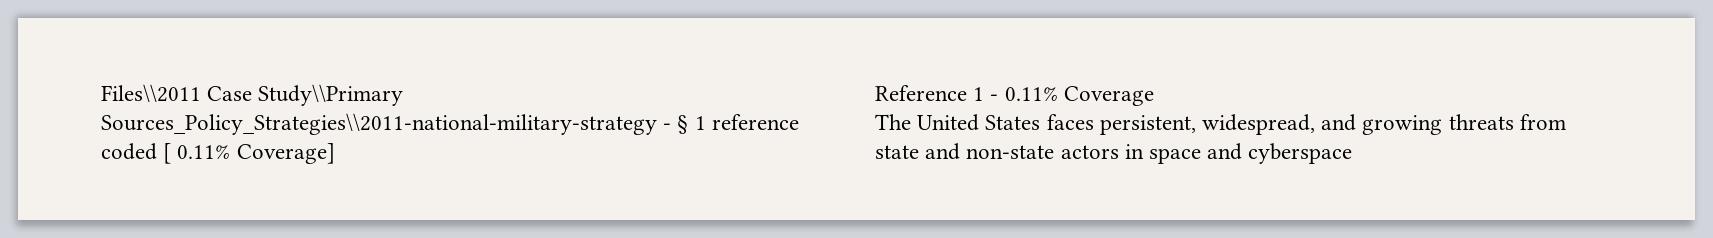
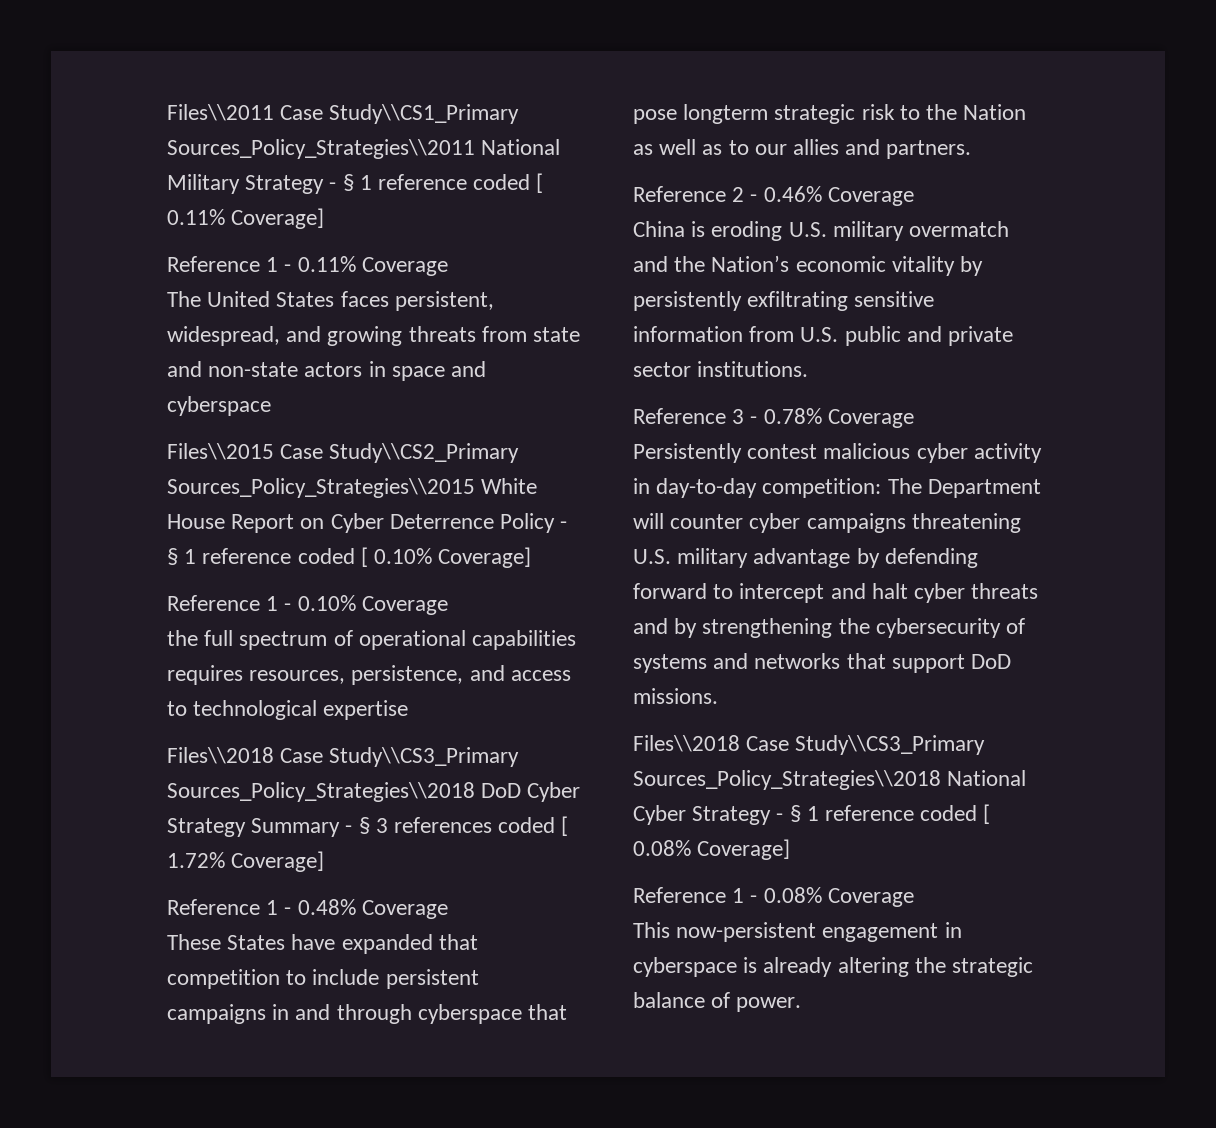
- Files\\2011 Case Study\\Primary Sources_Policy_Strategies\\2011-national-military-strategy - § 1 reference coded [ 0.11% Coverage]
+ Files\\2011 Case Study\\CS1_Primary Sources_Policy_Strategies\\2011 National Military Strategy - § 1 reference coded [ 0.11% Coverage]
+ Files\\2015 Case Study\\CS2_Primary Sources_Policy_Strategies\\2015 White House Report on Cyber Deterrence Policy - § 1 reference coded [ 0.10% Coverage]
+ Reference 1 - 0.10% Coverage
+ the full spectrum of operational capabilities requires resources, persistence, and access to technological expertise
+ Files\\2018 Case Study\\CS3_Primary Sources_Policy_Strategies\\2018 DoD Cyber Strategy Summary - § 3 references coded [ 1.72% Coverage]
+ Reference 1 - 0.48% Coverage
+ These States have expanded that competition to include persistent campaigns in and through cyberspace that pose longterm strategic risk to the Nation as well as to our allies and partners.
+ Reference 2 - 0.46% Coverage
+ China is eroding U.S. military overmatch and the Nation’s economic vitality by persistently exfiltrating sensitive information from U.S. public and private sector institutions.
+ Reference 3 - 0.78% Coverage
+ Persistently contest malicious cyber activity in day-to-day competition: The Department will counter cyber campaigns threatening U.S. military advantage by defending forward to intercept and halt cyber threats and by strengthening the cybersecurity of systems and networks that support DoD missions.
+ Files\\2018 Case Study\\CS3_Primary Sources_Policy_Strategies\\2018 National Cyber Strategy - § 1 reference coded [ 0.08% Coverage]
+ Reference 1 - 0.08% Coverage
+ This now-persistent engagement in cyberspace is already altering the strategic balance of power.

